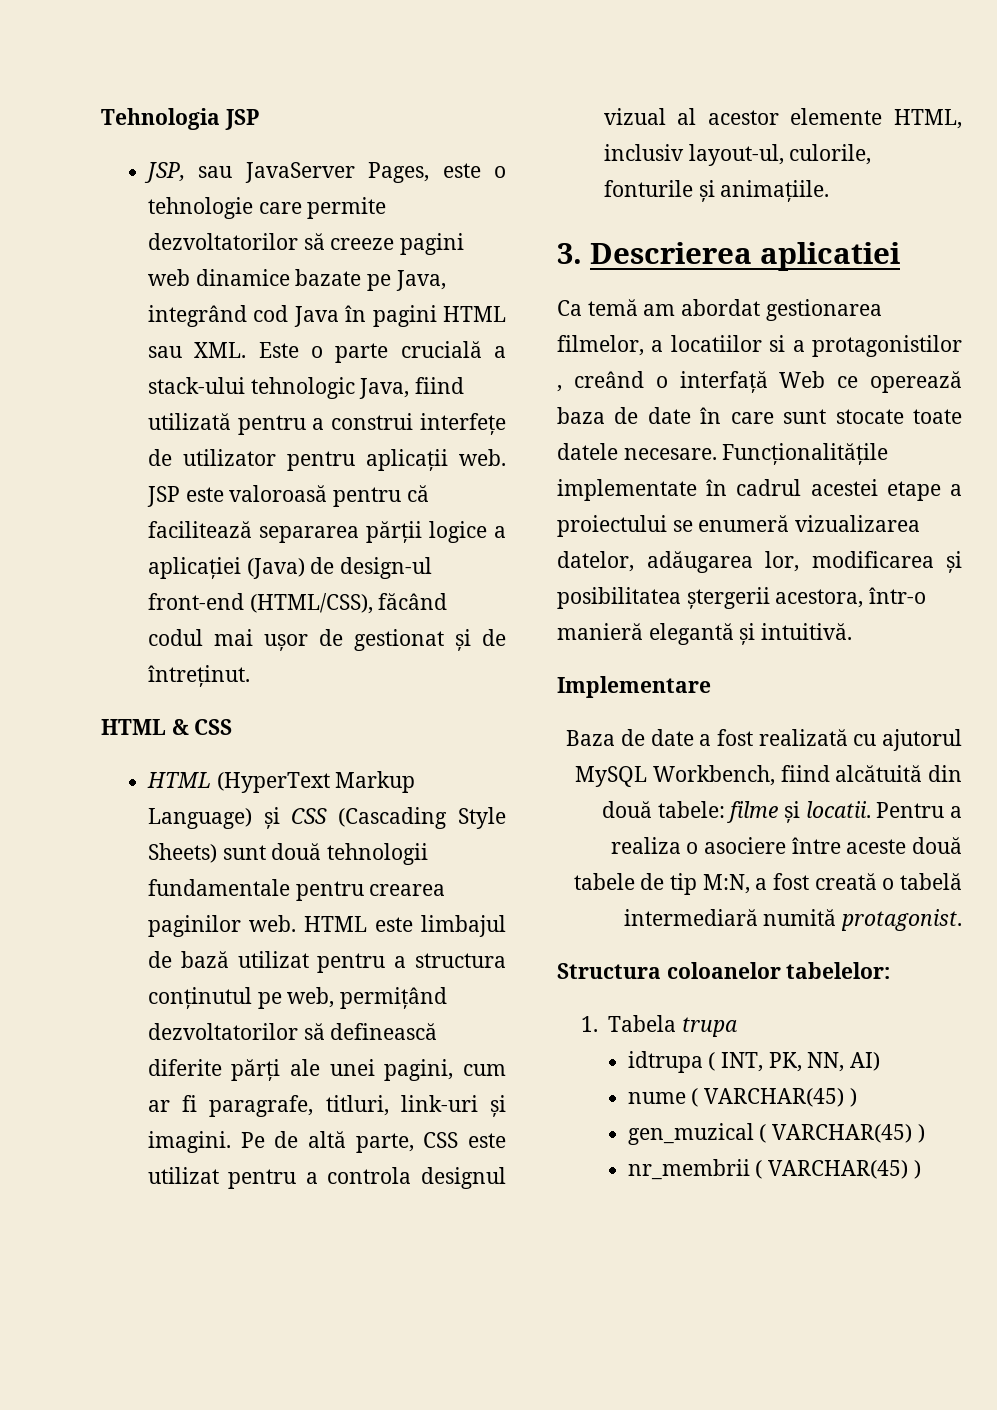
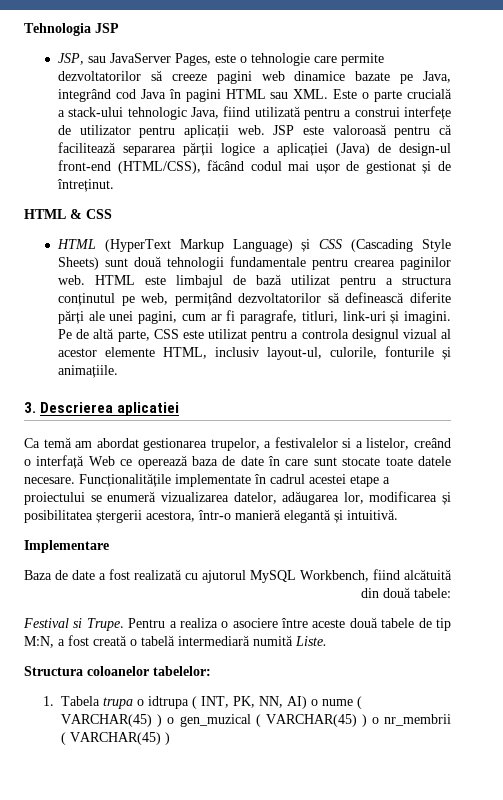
- Ca temă am abordat gestionarea filmelor, a locatiilor si a protagonistilor , creând o interfață Web ce operează baza de date în care sunt stocate toate datele necesare.
+ Ca temă am abordat gestionarea trupelor, a festivalelor si a listelor, creând o interfață Web ce operează baza de date în care sunt stocate toate datele necesare.
- Baza de date a fost realizată cu ajutorul MySQL Workbench, fiind alcătuită din două tabele: filme și locatii.
+ Baza de date a fost realizată cu ajutorul MySQL Workbench, fiind alcătuită din două tabele:
+ Festival si Trupe.
- Pentru a realiza o asociere între aceste două tabele de tip M:N, a fost creată o tabelă intermediară numită protagonist.
+ Pentru a realiza o asociere între aceste două tabele de tip M:N, a fost creată o tabelă intermediară numită Liste.
- 1. Tabela trupa
- idtrupa ( INT, PK, NN, AI)
- nume ( VARCHAR(45) )
- gen_muzical ( VARCHAR(45) )
- nr_membrii ( VARCHAR(45) )
+ 1. Tabela trupa o idtrupa ( INT, PK, NN, AI) o nume ( VARCHAR(45) ) o gen_muzical ( VARCHAR(45) ) o nr_membrii ( VARCHAR(45) )

